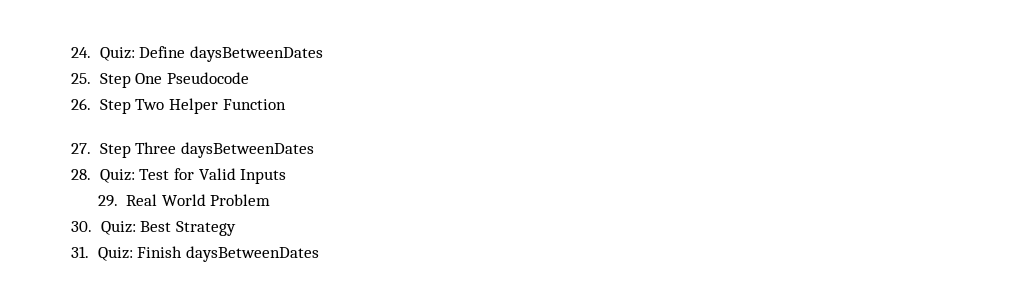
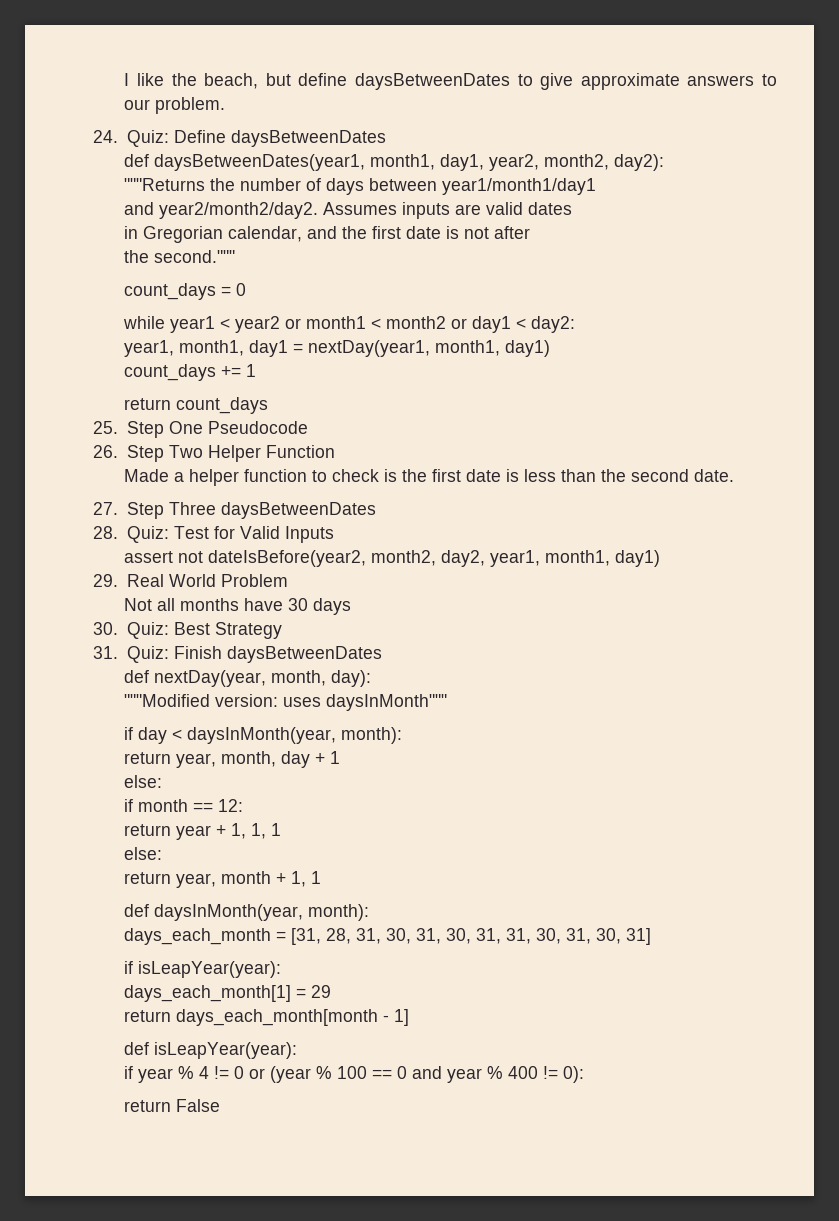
+ I like the beach, but define daysBetweenDates to give approximate answers to our problem.
  24. Quiz: Define daysBetweenDates
+ def daysBetweenDates(year1, month1, day1, year2, month2, day2):
+ """Returns the number of days between year1/month1/day1
+ and year2/month2/day2. Assumes inputs are valid dates
+ in Gregorian calendar, and the first date is not after
+ the second."""
+ count_days = 0
+ while year1 < year2 or month1 < month2 or day1 < day2:
+ year1, month1, day1 = nextDay(year1, month1, day1)
+ count_days += 1
+ return count_days
+ Made a helper function to check is the first date is less than the second date.
+ assert not dateIsBefore(year2, month2, day2, year1, month1, day1)
  29. Real World Problem
+ Not all months have 30 days
+ def nextDay(year, month, day):
+ """Modified version: uses daysInMonth"""
+ if day < daysInMonth(year, month):
+ return year, month, day + 1
+ else:
+ if month == 12:
+ return year + 1, 1, 1
+ else:
+ return year, month + 1, 1
+ def daysInMonth(year, month):
+ days_each_month = [31, 28, 31, 30, 31, 30, 31, 31, 30, 31, 30, 31]
+ if isLeapYear(year):
+ days_each_month[1] = 29
+ return days_each_month[month - 1]
+ def isLeapYear(year):
+ if year % 4 != 0 or (year % 100 == 0 and year % 400 != 0):
+ return False

